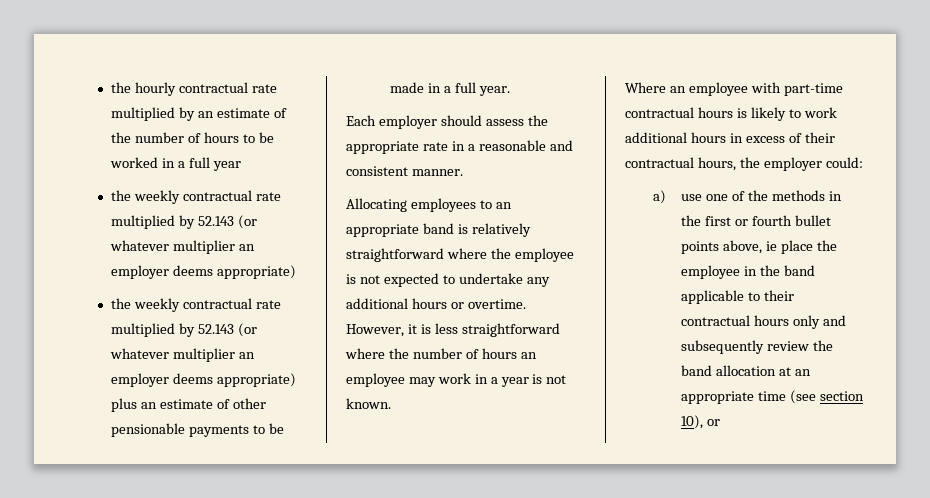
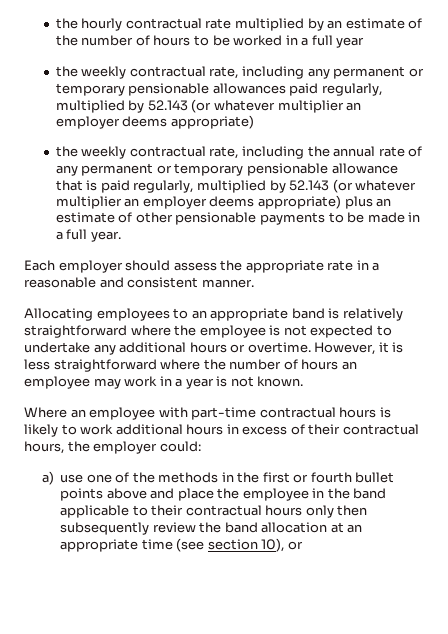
  the hourly contractual rate multiplied by an estimate of the number of hours to be worked in a full year
- the weekly contractual rate multiplied by 52.143 (or whatever multiplier an employer deems appropriate)
+ the weekly contractual rate, including any permanent or temporary pensionable allowances paid regularly, multiplied by 52.143 (or whatever multiplier an employer deems appropriate)
- the weekly contractual rate multiplied by 52.143 (or whatever multiplier an employer deems appropriate) plus an estimate of other pensionable payments to be made in a full year.
+ the weekly contractual rate, including the annual rate of any permanent or temporary pensionable allowance that is paid regularly, multiplied by 52.143 (or whatever multiplier an employer deems appropriate) plus an estimate of other pensionable payments to be made in a full year.
- a) use one of the methods in the first or fourth bullet points above, ie place the employee in the band applicable to their contractual hours only and subsequently review the band allocation at an appropriate time (see section 10), or
+ a) use one of the methods in the first or fourth bullet points above and place the employee in the band applicable to their contractual hours only then subsequently review the band allocation at an appropriate time (see section 10), or

